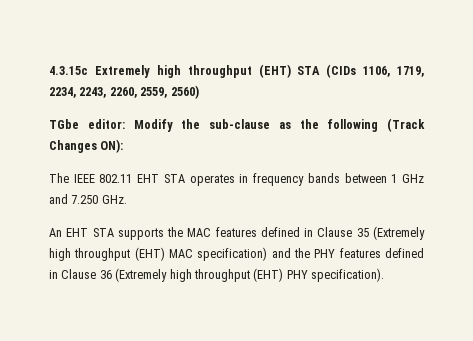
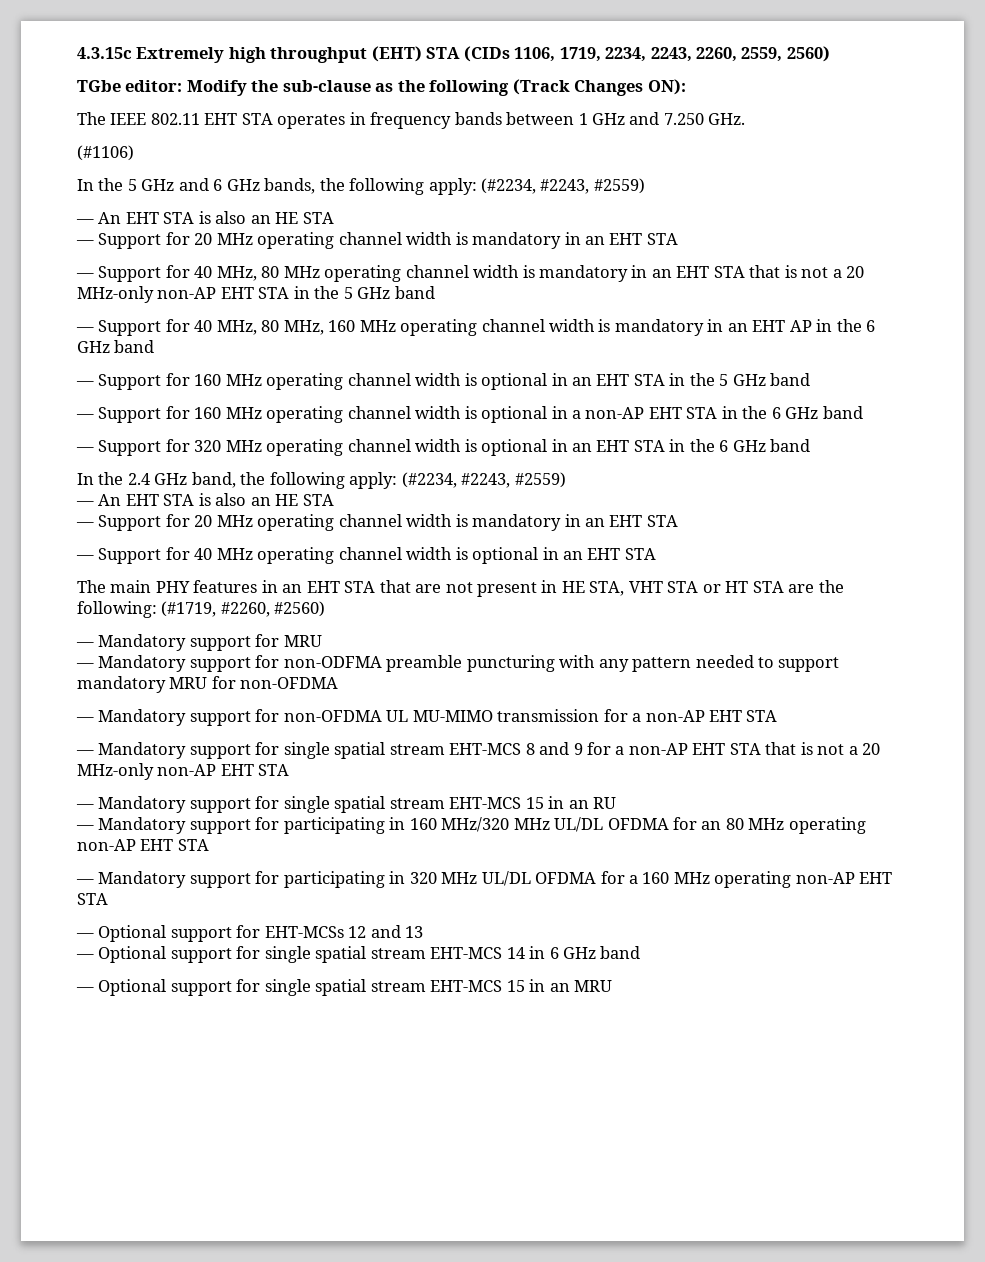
- An EHT STA supports the MAC features defined in Clause 35 (Extremely high throughput (EHT) MAC specification) and the PHY features defined in Clause 36 (Extremely high throughput (EHT) PHY specification).
+ (#1106)
+ In the 5 GHz and 6 GHz bands, the following apply: (#2234, #2243, #2559)
+ — An EHT STA is also an HE STA
+ — Support for 20 MHz operating channel width is mandatory in an EHT STA
+ — Support for 40 MHz, 80 MHz operating channel width is mandatory in an EHT STA that is not a 20 MHz-only non-AP EHT STA in the 5 GHz band
+ — Support for 40 MHz, 80 MHz, 160 MHz operating channel width is mandatory in an EHT AP in the 6 GHz band
+ — Support for 160 MHz operating channel width is optional in an EHT STA in the 5 GHz band
+ — Support for 160 MHz operating channel width is optional in a non-AP EHT STA in the 6 GHz band
+ — Support for 320 MHz operating channel width is optional in an EHT STA in the 6 GHz band
+ In the 2.4 GHz band, the following apply: (#2234, #2243, #2559)
+ — An EHT STA is also an HE STA
+ — Support for 20 MHz operating channel width is mandatory in an EHT STA
+ — Support for 40 MHz operating channel width is optional in an EHT STA
+ The main PHY features in an EHT STA that are not present in HE STA, VHT STA or HT STA are the following: (#1719, #2260, #2560)
+ — Mandatory support for MRU
+ — Mandatory support for non-ODFMA preamble puncturing with any pattern needed to support mandatory MRU for non-OFDMA
+ — Mandatory support for non-OFDMA UL MU-MIMO transmission for a non-AP EHT STA
+ — Mandatory support for single spatial stream EHT-MCS 8 and 9 for a non-AP EHT STA that is not a 20 MHz-only non-AP EHT STA
+ — Mandatory support for single spatial stream EHT-MCS 15 in an RU
+ — Mandatory support for participating in 160 MHz/320 MHz UL/DL OFDMA for an 80 MHz operating non-AP EHT STA
+ — Mandatory support for participating in 320 MHz UL/DL OFDMA for a 160 MHz operating non-AP EHT STA
+ — Optional support for EHT-MCSs 12 and 13
+ — Optional support for single spatial stream EHT-MCS 14 in 6 GHz band
+ — Optional support for single spatial stream EHT-MCS 15 in an MRU

